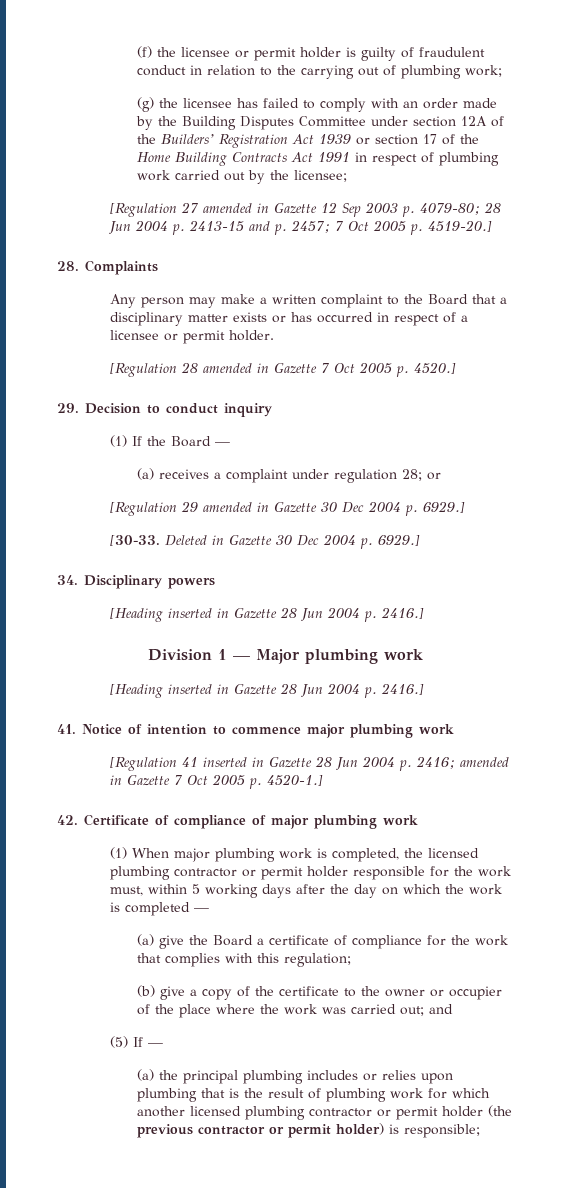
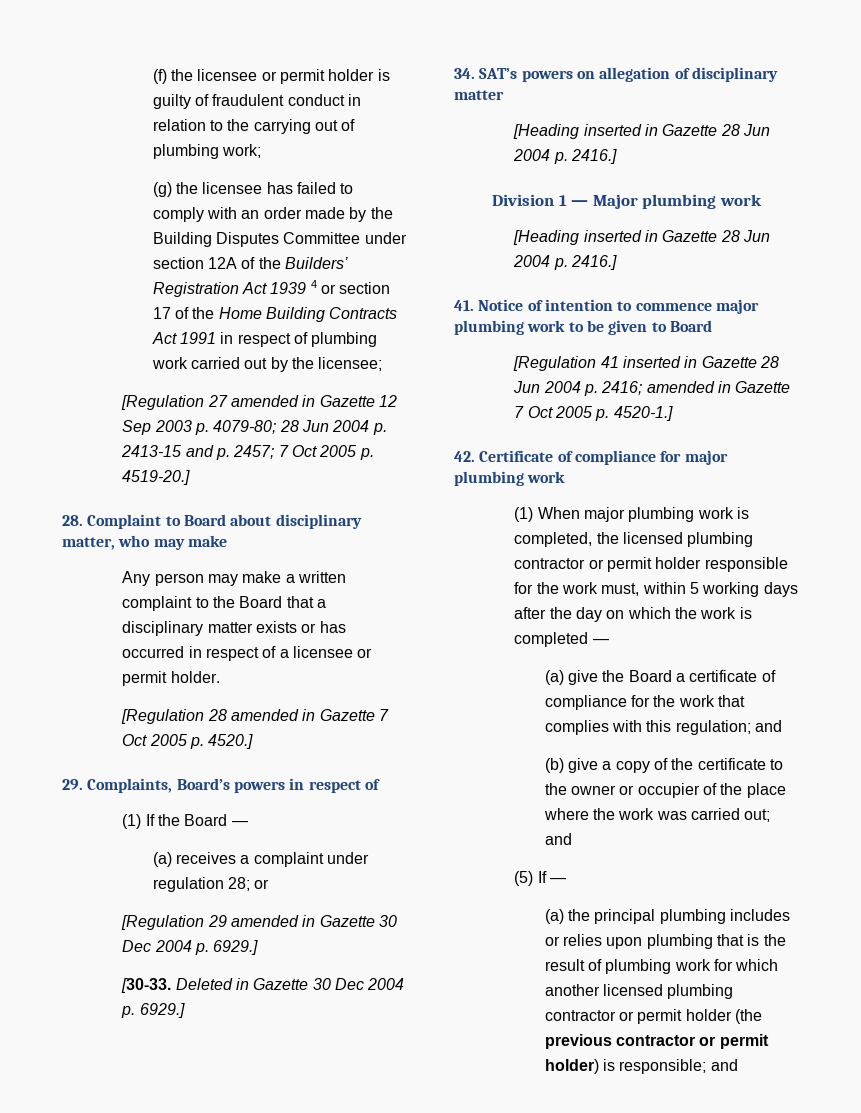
- (g) the licensee has failed to comply with an order made by the Building Disputes Committee under section 12A of the Builders’ Registration Act 1939 or section 17 of the Home Building Contracts Act 1991 in respect of plumbing work carried out by the licensee;
+ (g) the licensee has failed to comply with an order made by the Building Disputes Committee under section 12A of the Builders’ Registration Act 1939 4 or section 17 of the Home Building Contracts Act 1991 in respect of plumbing work carried out by the licensee;
- 28. Complaints
+ 28. Complaint to Board about disciplinary matter, who may make
- 29. Decision to conduct inquiry
+ 29. Complaints, Board’s powers in respect of
- 34. Disciplinary powers
+ 34. SAT’s powers on allegation of disciplinary matter
- 41. Notice of intention to commence major plumbing work
+ 41. Notice of intention to commence major plumbing work to be given to Board
- 42. Certificate of compliance of major plumbing work
+ 42. Certificate of compliance for major plumbing work
- (a) give the Board a certificate of compliance for the work that complies with this regulation;
+ (a) give the Board a certificate of compliance for the work that complies with this regulation; and
- (a) the principal plumbing includes or relies upon plumbing that is the result of plumbing work for which another licensed plumbing contractor or permit holder (the previous contractor or permit holder) is responsible;
+ (a) the principal plumbing includes or relies upon plumbing that is the result of plumbing work for which another licensed plumbing contractor or permit holder (the previous contractor or permit holder) is responsible; and

